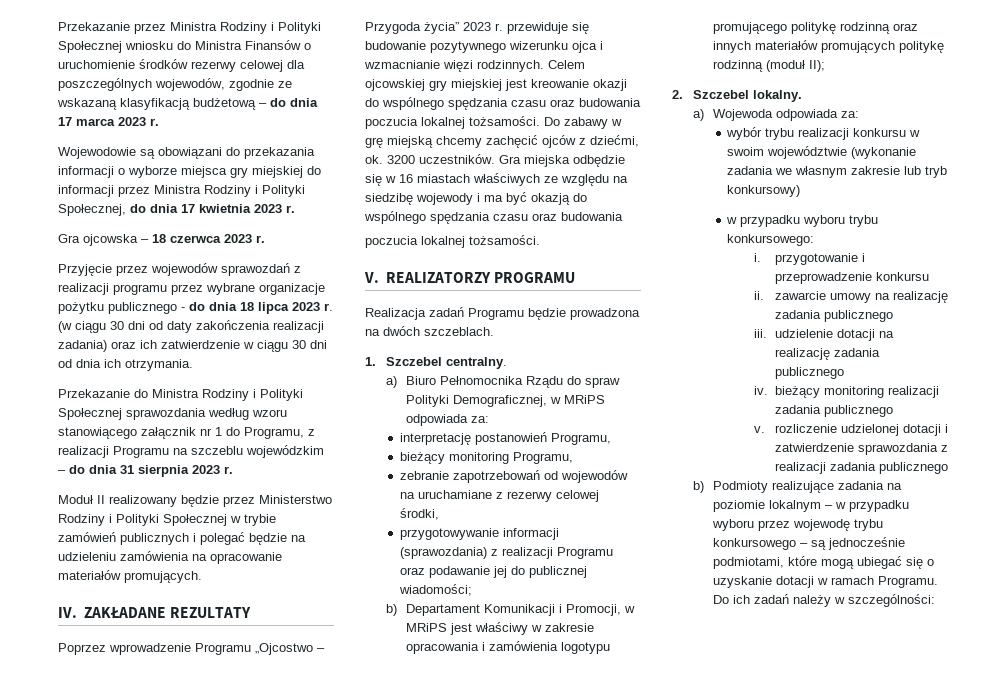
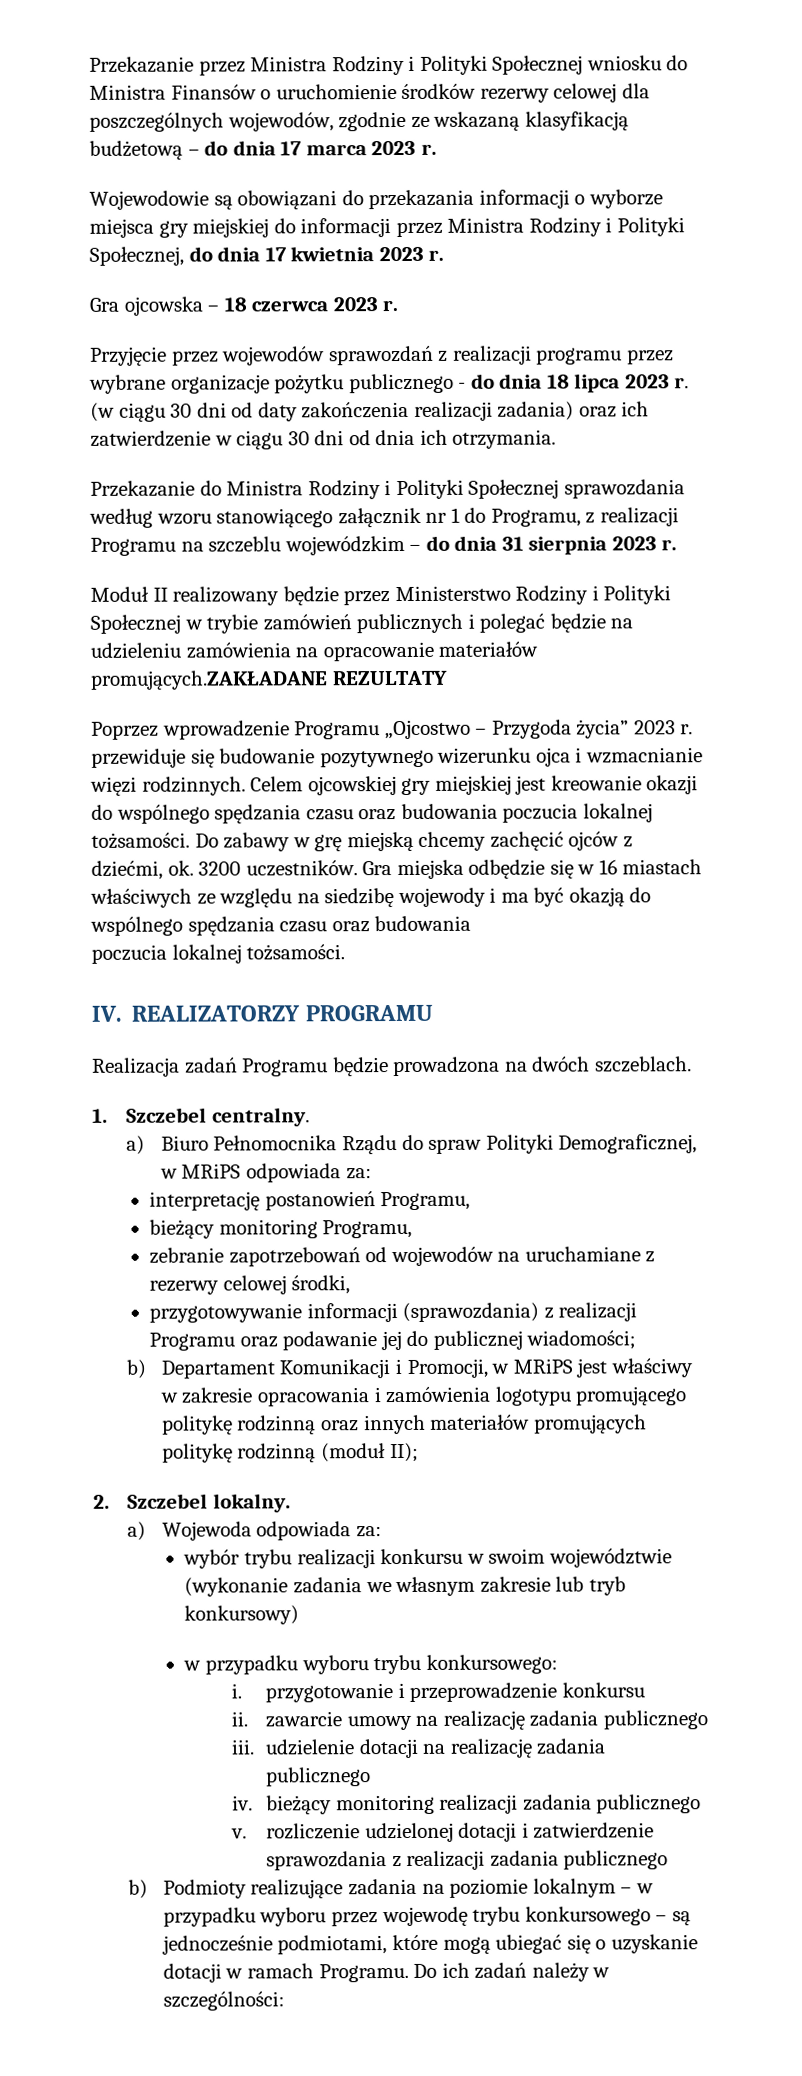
- Moduł II realizowany będzie przez Ministerstwo Rodziny i Polityki Społecznej w trybie zamówień publicznych i polegać będzie na udzieleniu zamówienia na opracowanie materiałów promujących.
- IV. ZAKŁADANE REZULTATY
+ Moduł II realizowany będzie przez Ministerstwo Rodziny i Polityki Społecznej w trybie zamówień publicznych i polegać będzie na udzieleniu zamówienia na opracowanie materiałów promujących.ZAKŁADANE REZULTATY
- V. REALIZATORZY PROGRAMU
+ IV. REALIZATORZY PROGRAMU

